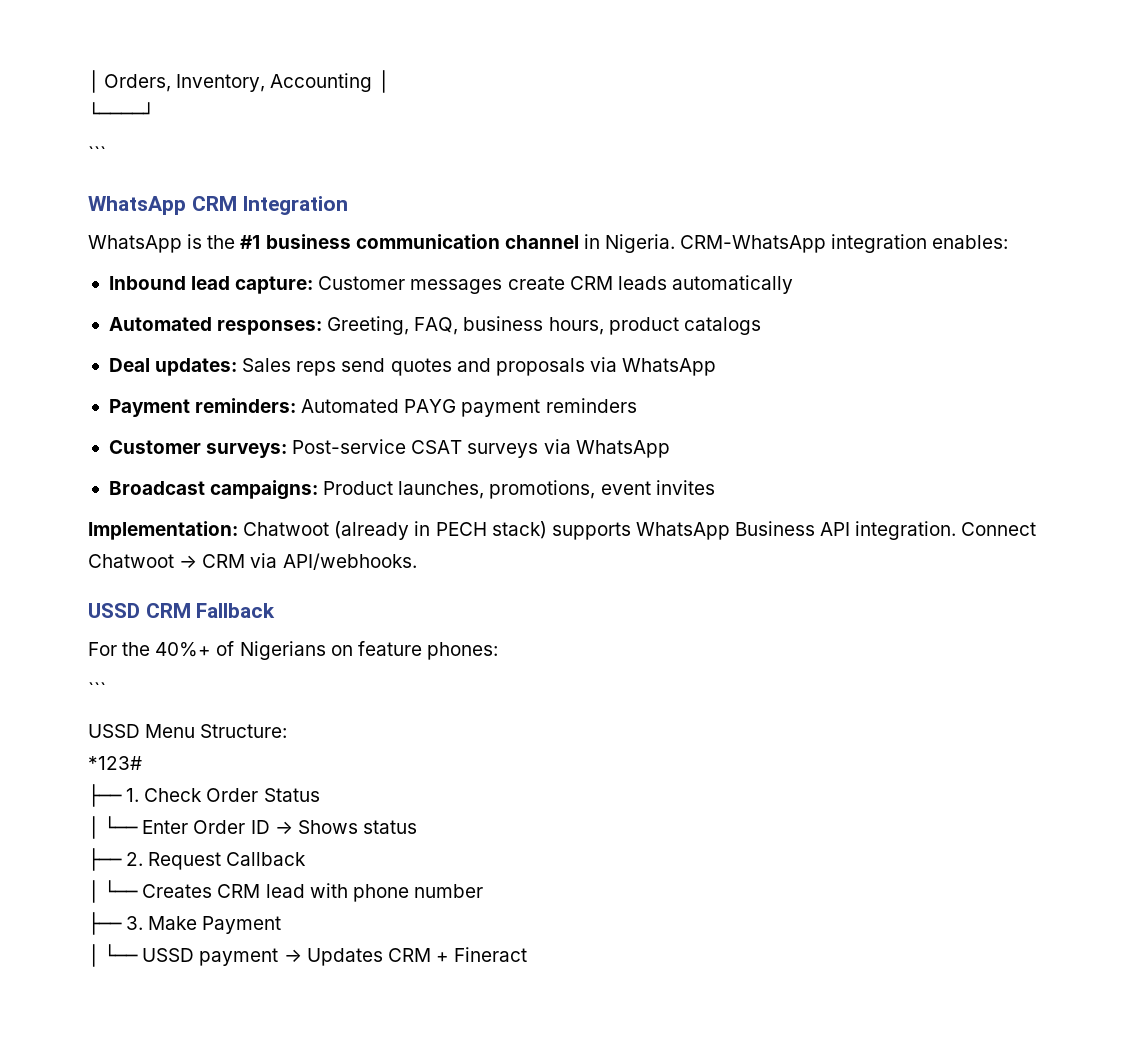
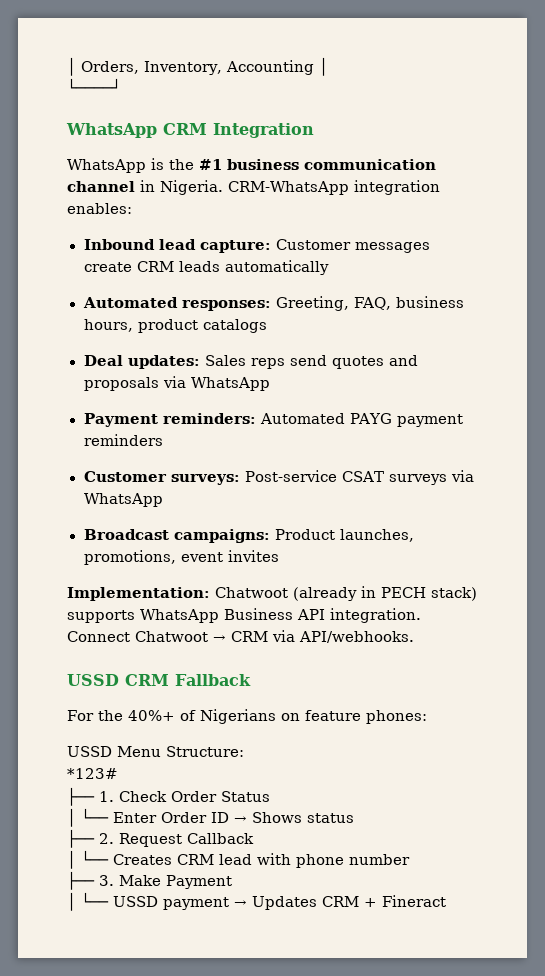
  └────┘
- ```
  For the 40%+ of Nigerians on feature phones:
- ```

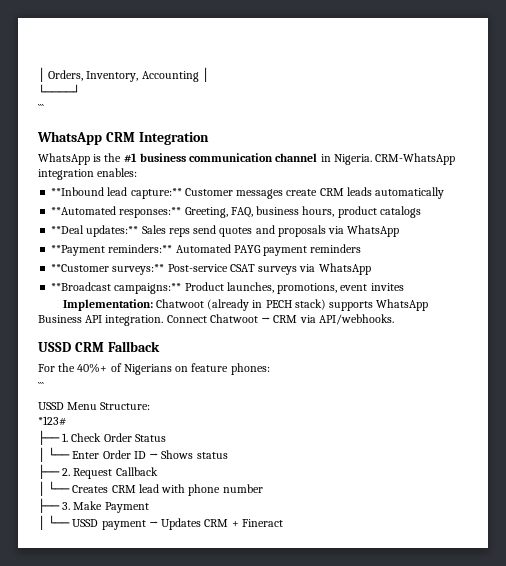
  └────┘
+ ```
- Inbound lead capture: Customer messages create CRM leads automatically
+ **Inbound lead capture:** Customer messages create CRM leads automatically
- Automated responses: Greeting, FAQ, business hours, product catalogs
+ **Automated responses:** Greeting, FAQ, business hours, product catalogs
- Deal updates: Sales reps send quotes and proposals via WhatsApp
+ **Deal updates:** Sales reps send quotes and proposals via WhatsApp
- Payment reminders: Automated PAYG payment reminders
+ **Payment reminders:** Automated PAYG payment reminders
- Customer surveys: Post-service CSAT surveys via WhatsApp
+ **Customer surveys:** Post-service CSAT surveys via WhatsApp
- Broadcast campaigns: Product launches, promotions, event invites
+ **Broadcast campaigns:** Product launches, promotions, event invites
  For the 40%+ of Nigerians on feature phones:
+ ```

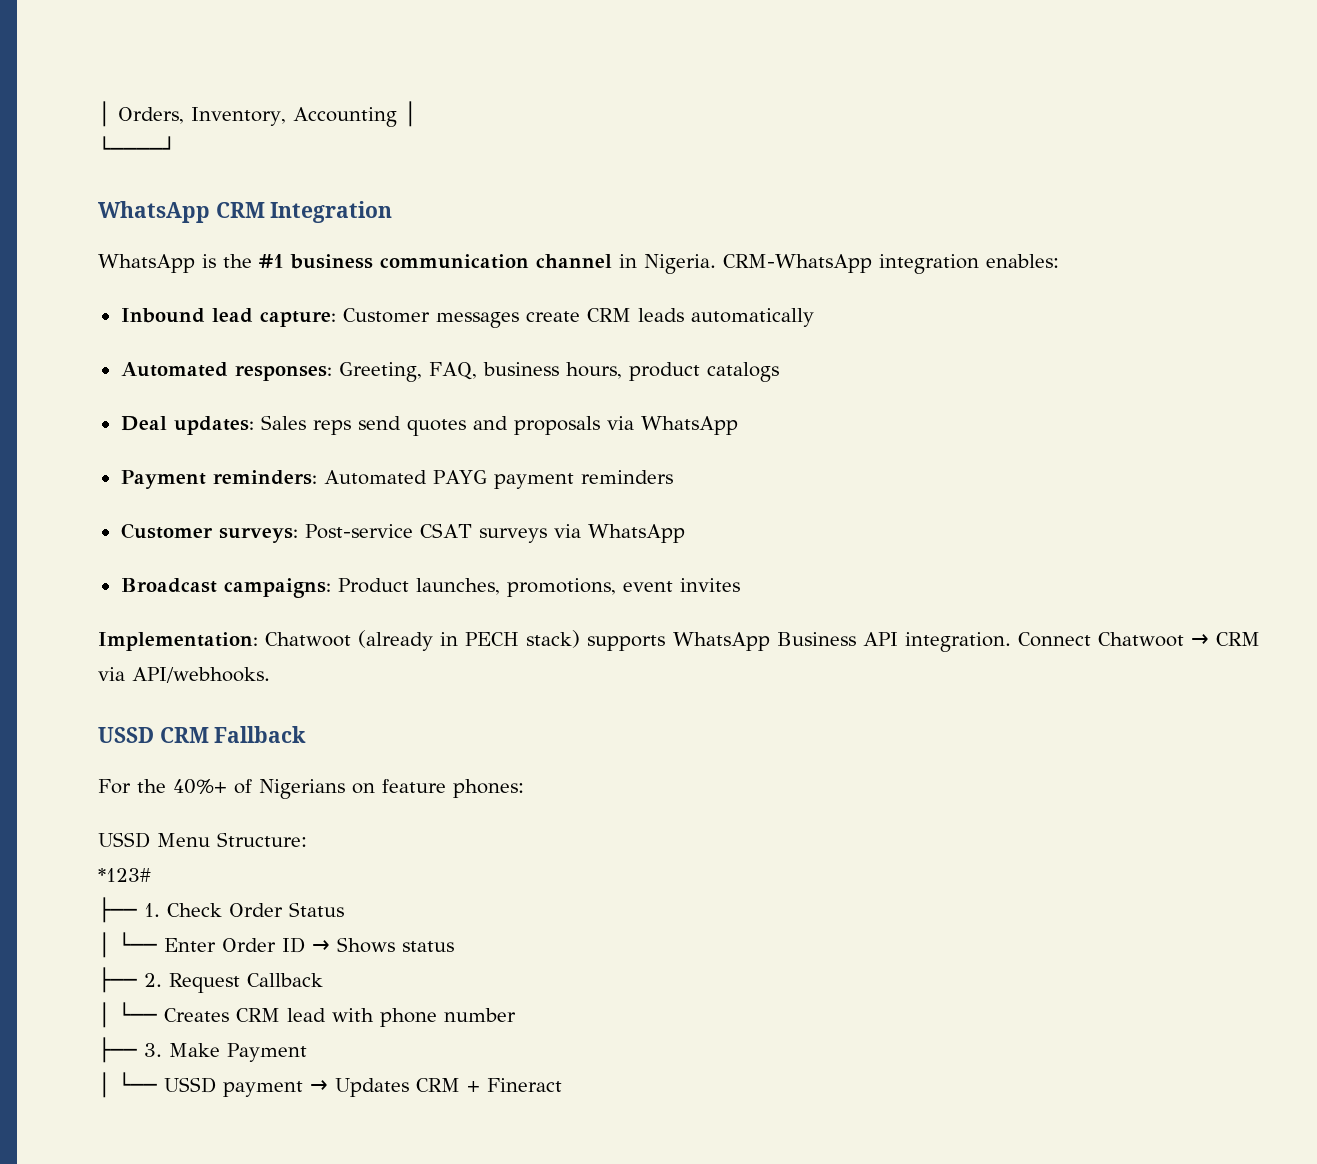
  └────┘
- ```
- **Inbound lead capture:** Customer messages create CRM leads automatically
+ Inbound lead capture: Customer messages create CRM leads automatically
- **Automated responses:** Greeting, FAQ, business hours, product catalogs
+ Automated responses: Greeting, FAQ, business hours, product catalogs
- **Deal updates:** Sales reps send quotes and proposals via WhatsApp
+ Deal updates: Sales reps send quotes and proposals via WhatsApp
- **Payment reminders:** Automated PAYG payment reminders
+ Payment reminders: Automated PAYG payment reminders
- **Customer surveys:** Post-service CSAT surveys via WhatsApp
+ Customer surveys: Post-service CSAT surveys via WhatsApp
- **Broadcast campaigns:** Product launches, promotions, event invites
+ Broadcast campaigns: Product launches, promotions, event invites
  For the 40%+ of Nigerians on feature phones:
- ```

